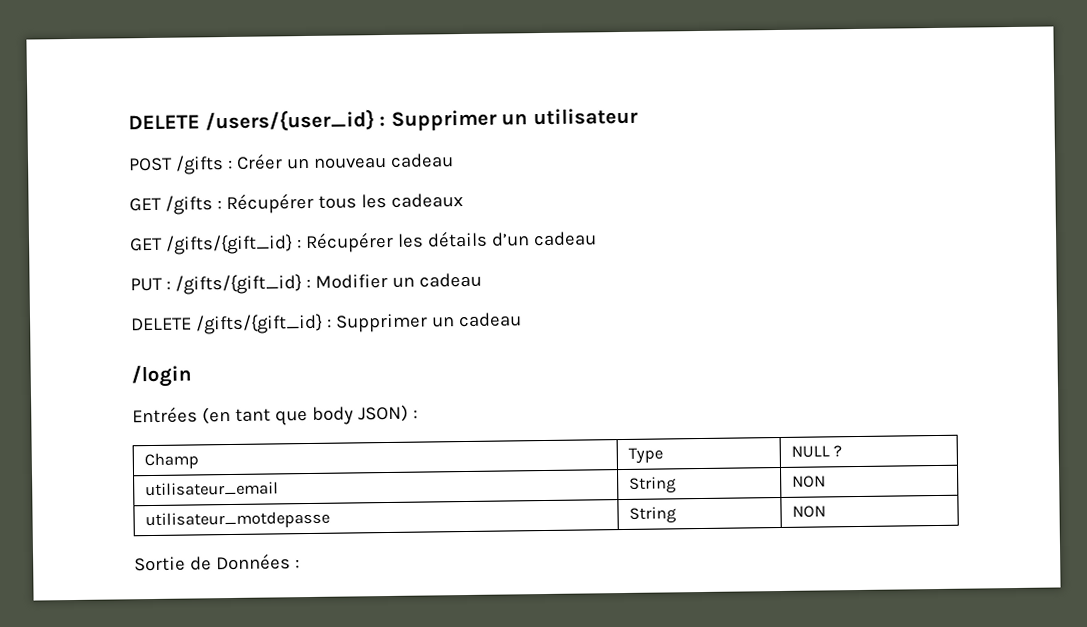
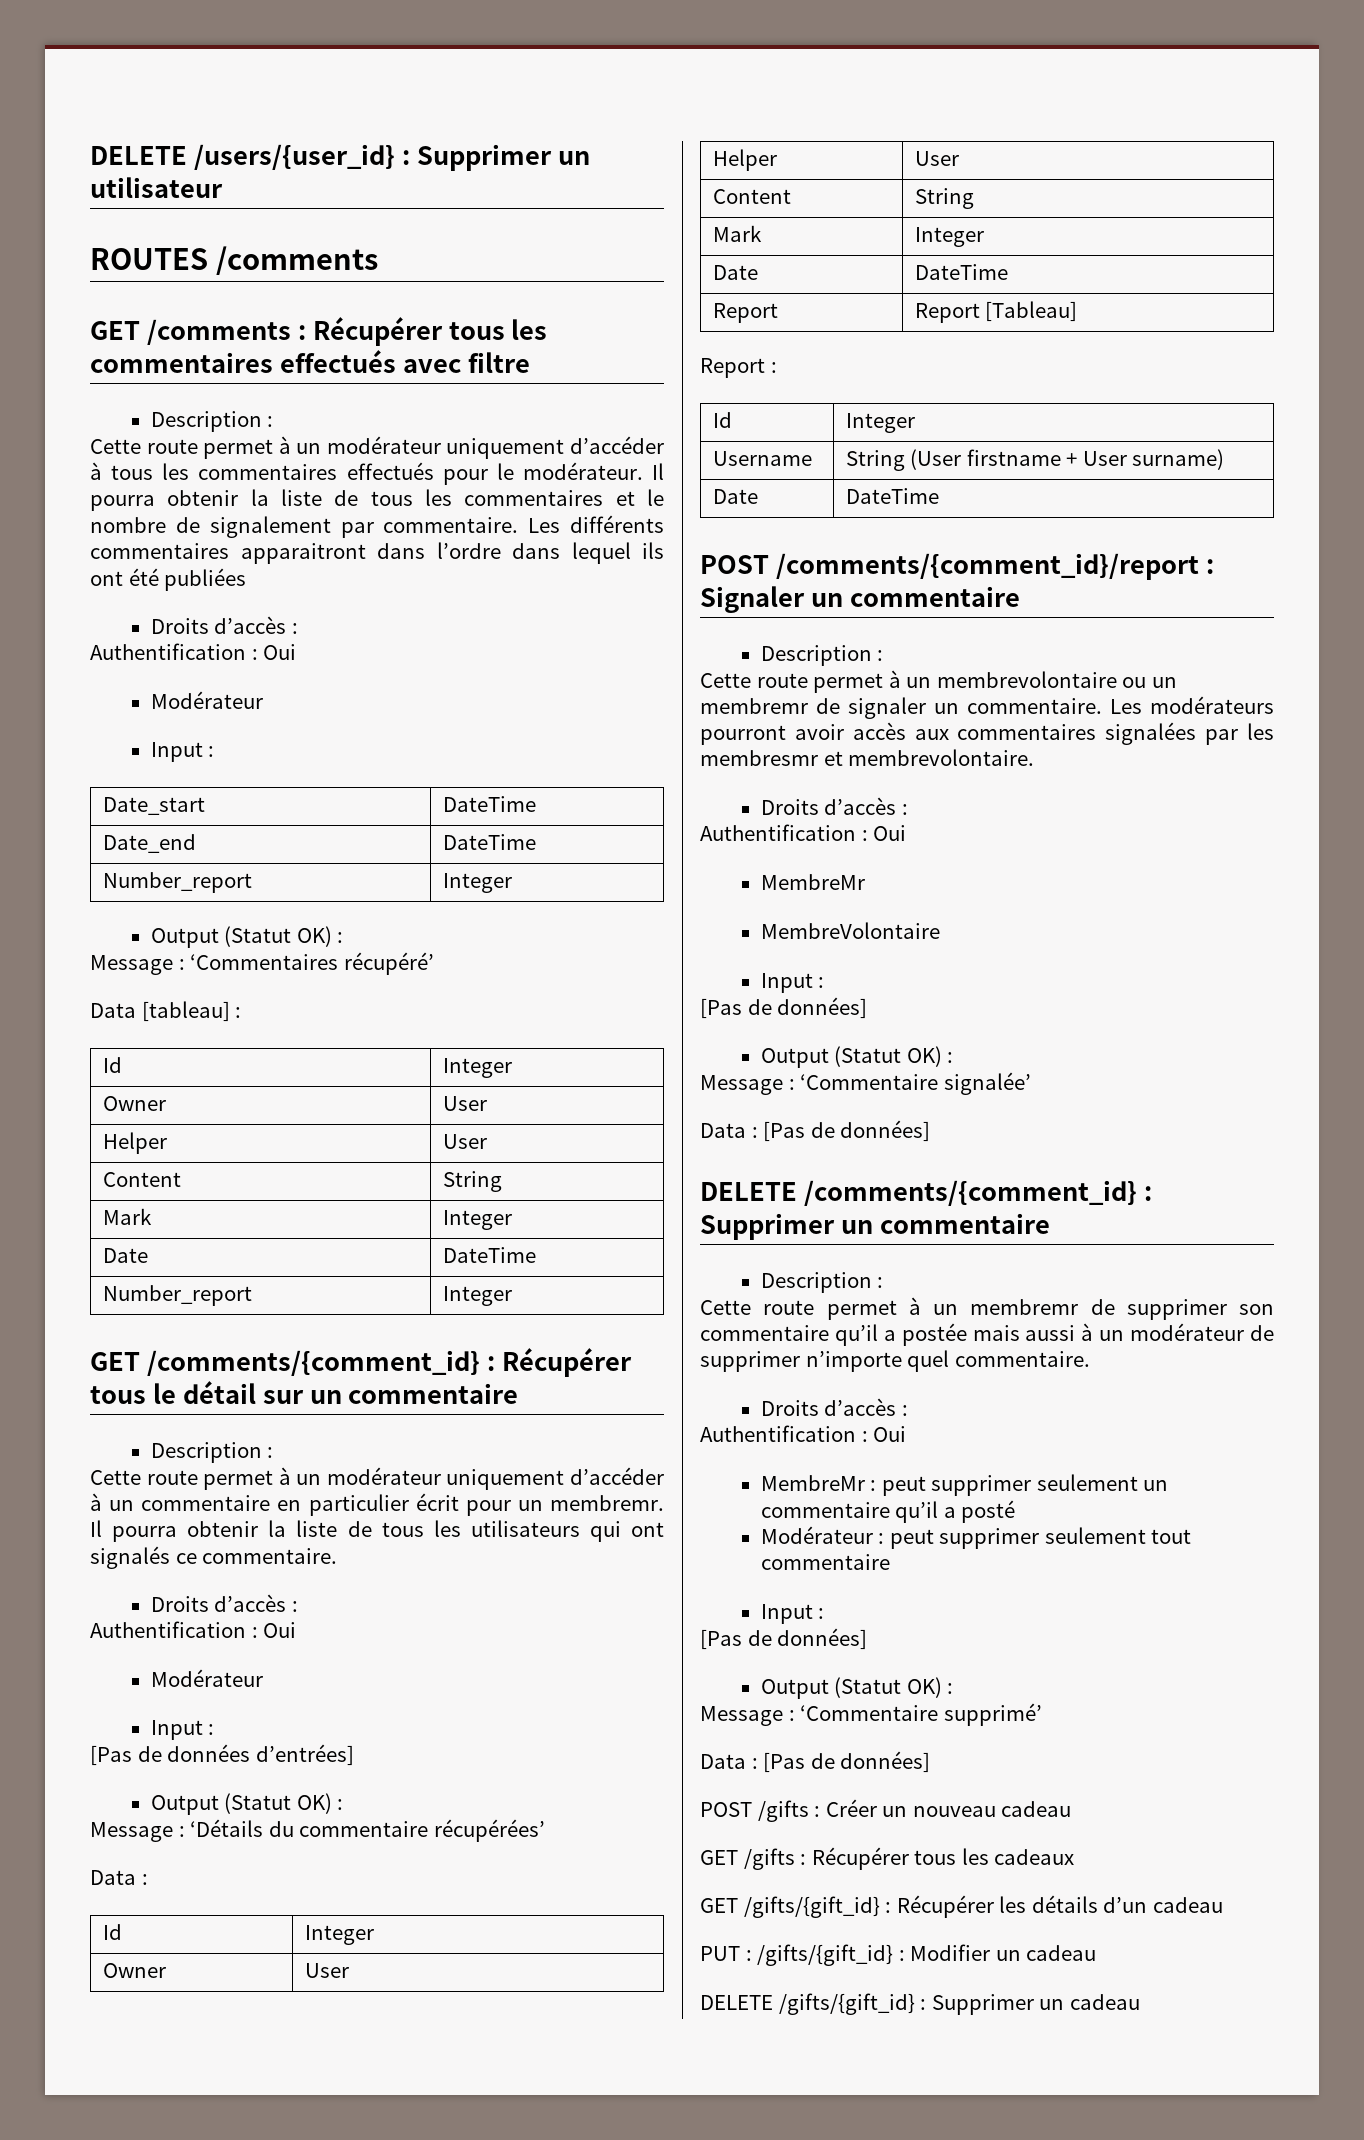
+ ROUTES /comments
+ GET /comments : Récupérer tous les commentaires effectués avec filtre
+ Description :
+ Cette route permet à un modérateur uniquement d’accéder à tous les commentaires effectués pour le modérateur. Il pourra obtenir la liste de tous les commentaires et le nombre de signalement par commentaire. Les différents commentaires apparaitront dans l’ordre dans lequel ils ont été publiées
+ Droits d’accès :
+ Authentification : Oui
+ Modérateur
+ Input :
+ Date_start | DateTime
+ Date_end | DateTime
+ Number_report | Integer
+ Output (Statut OK) :
+ Message : ‘Commentaires récupéré’
+ Data [tableau] :
+ Id | Integer
+ Owner | User
+ Helper | User
+ Content | String
+ Mark | Integer
+ Date | DateTime
+ Number_report | Integer
+ GET /comments/{comment_id} : Récupérer tous le détail sur un commentaire
+ Description :
+ Cette route permet à un modérateur uniquement d’accéder à un commentaire en particulier écrit pour un membremr. Il pourra obtenir la liste de tous les utilisateurs qui ont signalés ce commentaire.
+ Droits d’accès :
+ Authentification : Oui
+ Modérateur
+ Input :
+ [Pas de données d’entrées]
+ Output (Statut OK) :
+ Message : ‘Détails du commentaire récupérées’
+ Data :
+ Id | Integer
+ Owner | User
+ Helper | User
+ Content | String
+ Mark | Integer
+ Date | DateTime
+ Report | Report [Tableau]
+ Report :
+ Id | Integer
+ Username | String (User firstname + User surname)
+ Date | DateTime
+ POST /comments/{comment_id}/report : Signaler un commentaire
+ Description :
+ Cette route permet à un membrevolontaire ou un membremr de signaler un commentaire. Les modérateurs pourront avoir accès aux commentaires signalées par les membresmr et membrevolontaire.
+ Droits d’accès :
+ Authentification : Oui
+ MembreMr
+ MembreVolontaire
+ Input :
+ [Pas de données]
+ Output (Statut OK) :
+ Message : ‘Commentaire signalée’
+ Data : [Pas de données]
+ DELETE /comments/{comment_id} : Supprimer un commentaire
+ Description :
+ Cette route permet à un membremr de supprimer son commentaire qu’il a postée mais aussi à un modérateur de supprimer n’importe quel commentaire.
+ Droits d’accès :
+ Authentification : Oui
+ MembreMr : peut supprimer seulement un commentaire qu’il a posté
+ Modérateur : peut supprimer seulement tout commentaire
+ Input :
+ [Pas de données]
+ Output (Statut OK) :
+ Message : ‘Commentaire supprimé’
+ Data : [Pas de données]
- /login
- Entrées (en tant que body JSON) :
- Champ | Type | NULL ?
- utilisateur_email | String | NON
- utilisateur_motdepasse | String | NON
- Sortie de Données :

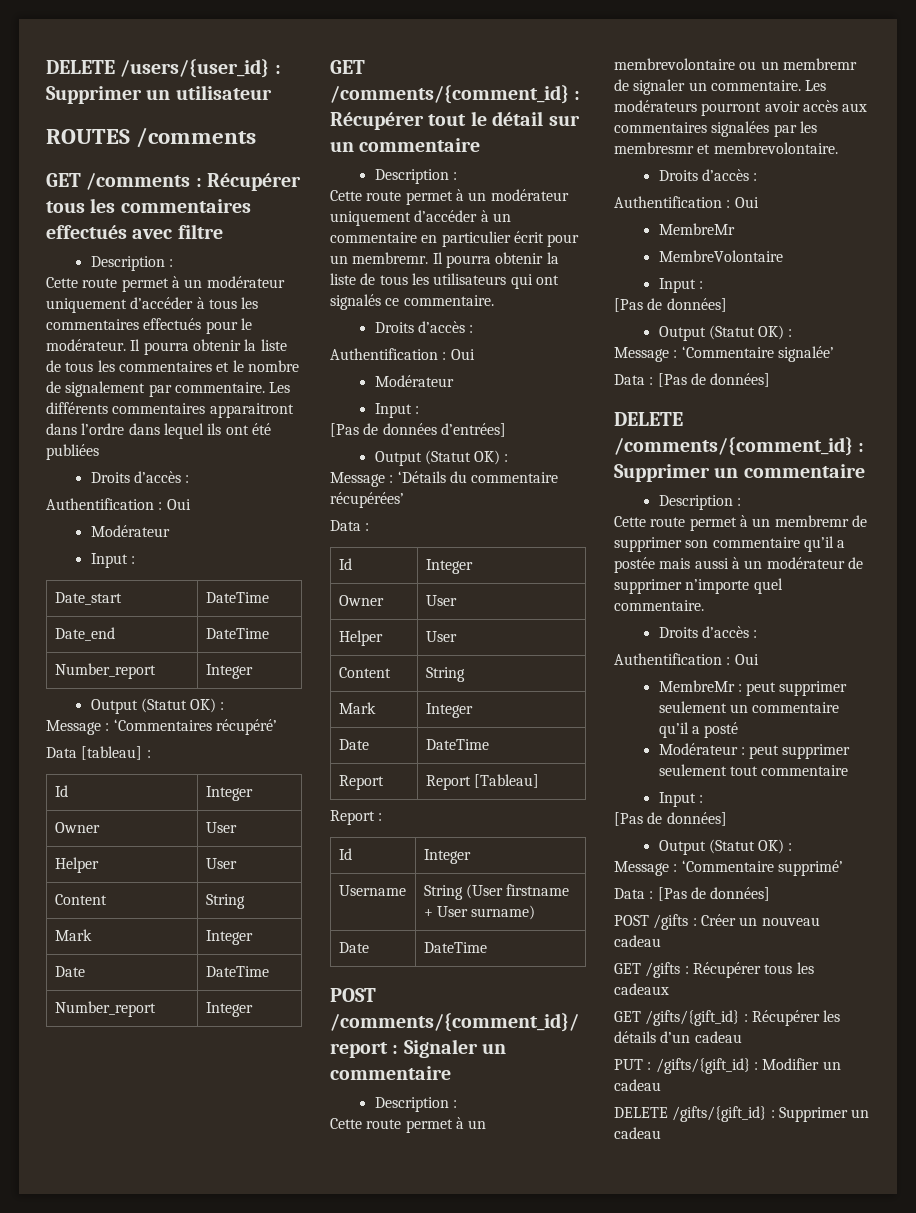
- GET /comments/{comment_id} : Récupérer tous le détail sur un commentaire
+ GET /comments/{comment_id} : Récupérer tout le détail sur un commentaire

